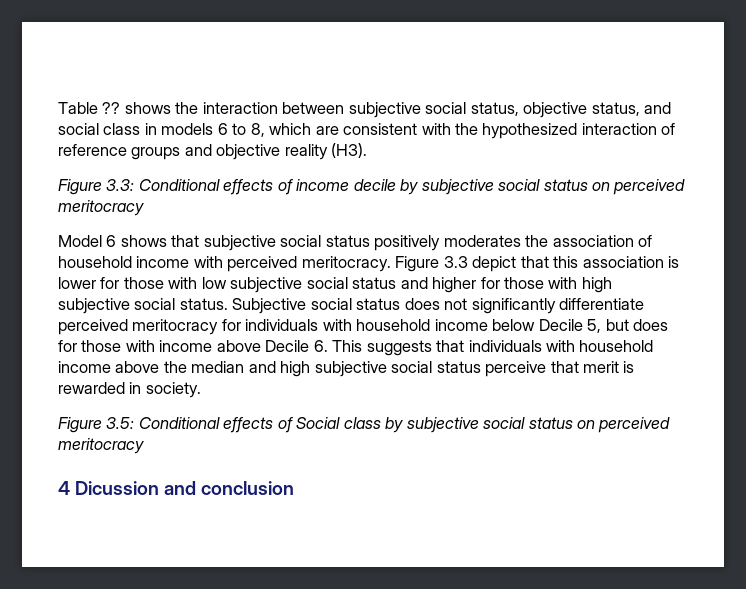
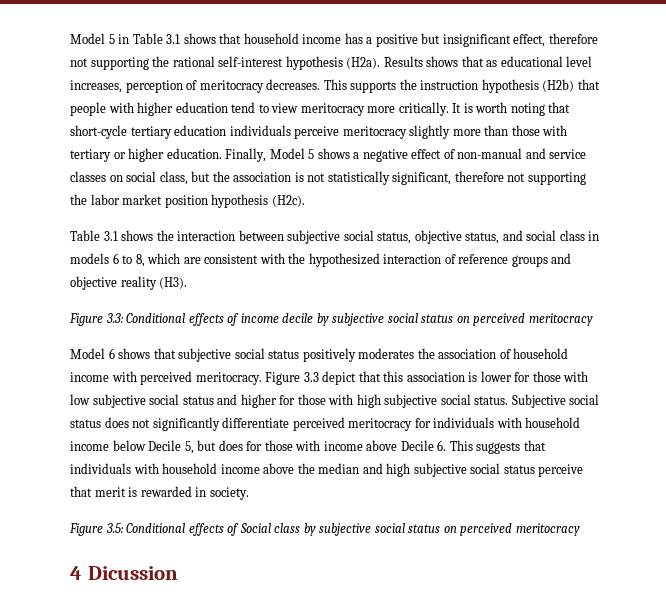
- Table ?? shows the interaction between subjective social status, objective status, and social class in models 6 to 8, which are consistent with the hypothesized interaction of reference groups and objective reality (H3).
+ Model 5 in Table 3.1 shows that household income has a positive but insignificant effect, therefore not supporting the rational self-interest hypothesis (H2a). Results shows that as educational level increases, perception of meritocracy decreases. This supports the instruction hypothesis (H2b) that people with higher education tend to view meritocracy more critically. It is worth noting that short-cycle tertiary education individuals perceive meritocracy slightly more than those with tertiary or higher education. Finally, Model 5 shows a negative effect of non-manual and service classes on social class, but the association is not statistically significant, therefore not supporting the labor market position hypothesis (H2c).
+ Table 3.1 shows the interaction between subjective social status, objective status, and social class in models 6 to 8, which are consistent with the hypothesized interaction of reference groups and objective reality (H3).
- 4 Dicussion and conclusion
+ 4 Dicussion

